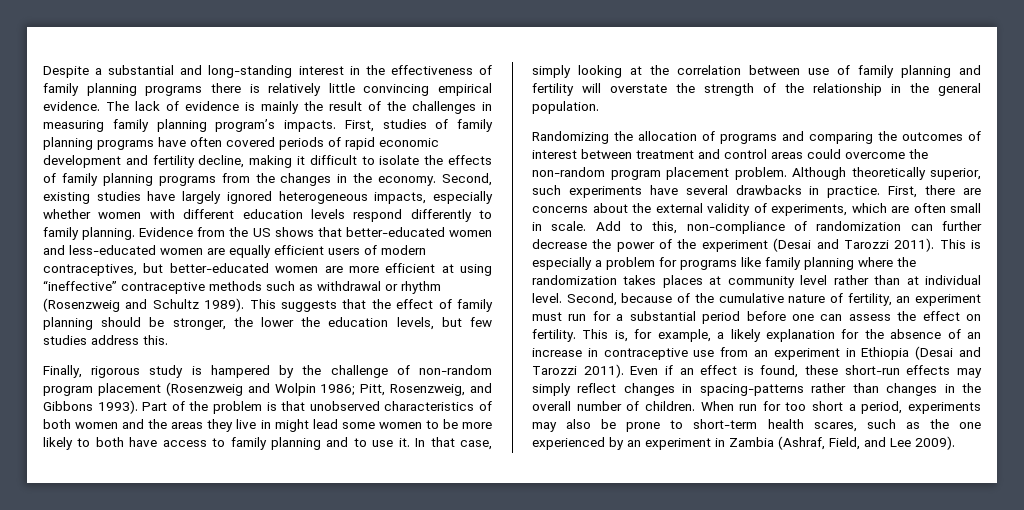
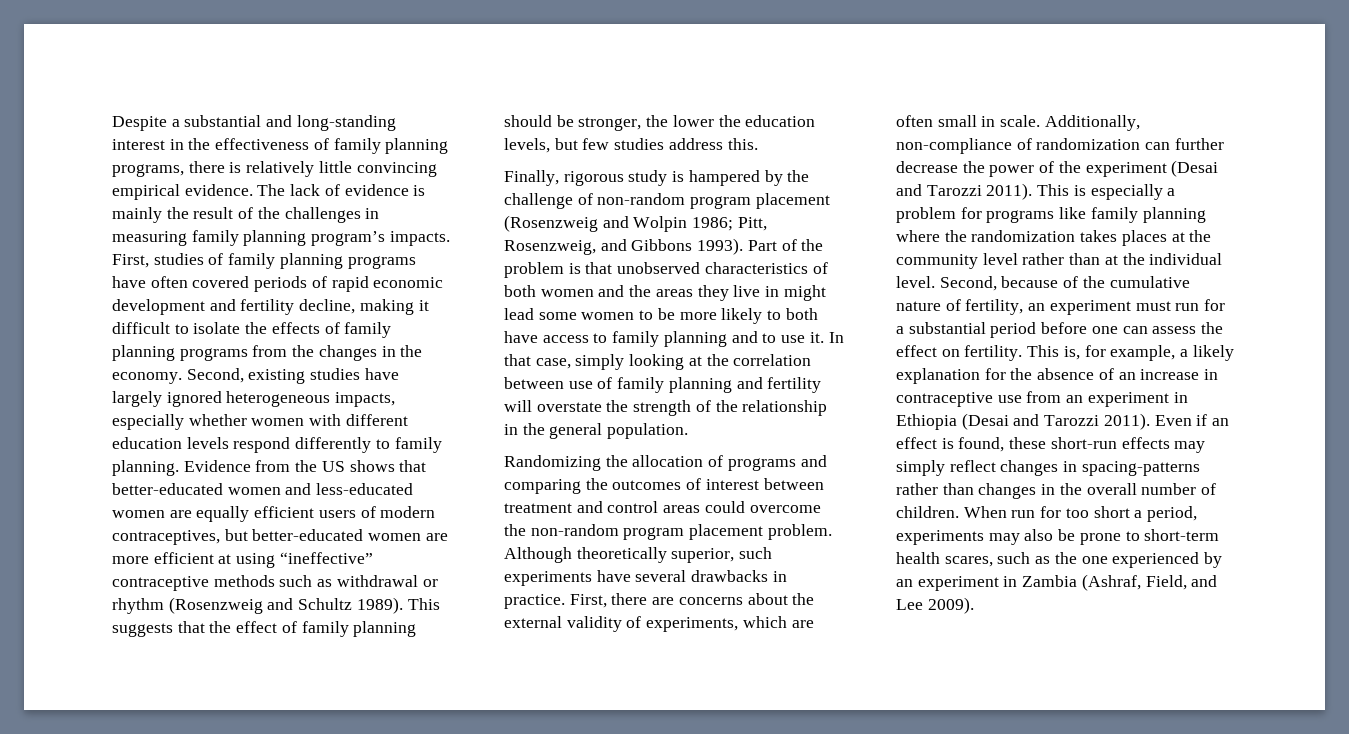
- Despite a substantial and long-standing interest in the effectiveness of family planning programs there is relatively little convincing empirical evidence.
+ Despite a substantial and long-standing interest in the effectiveness of family planning programs, there is relatively little convincing empirical evidence.
- Add to this, non-compliance of randomization can further decrease the power of the experiment (Desai and Tarozzi 2011).
+ Additionally, non-compliance of randomization can further decrease the power of the experiment (Desai and Tarozzi 2011).
- This is especially a problem for programs like family planning where the randomization takes places at community level rather than at individual level.
+ This is especially a problem for programs like family planning where the randomization takes places at the community level rather than at the individual level.

